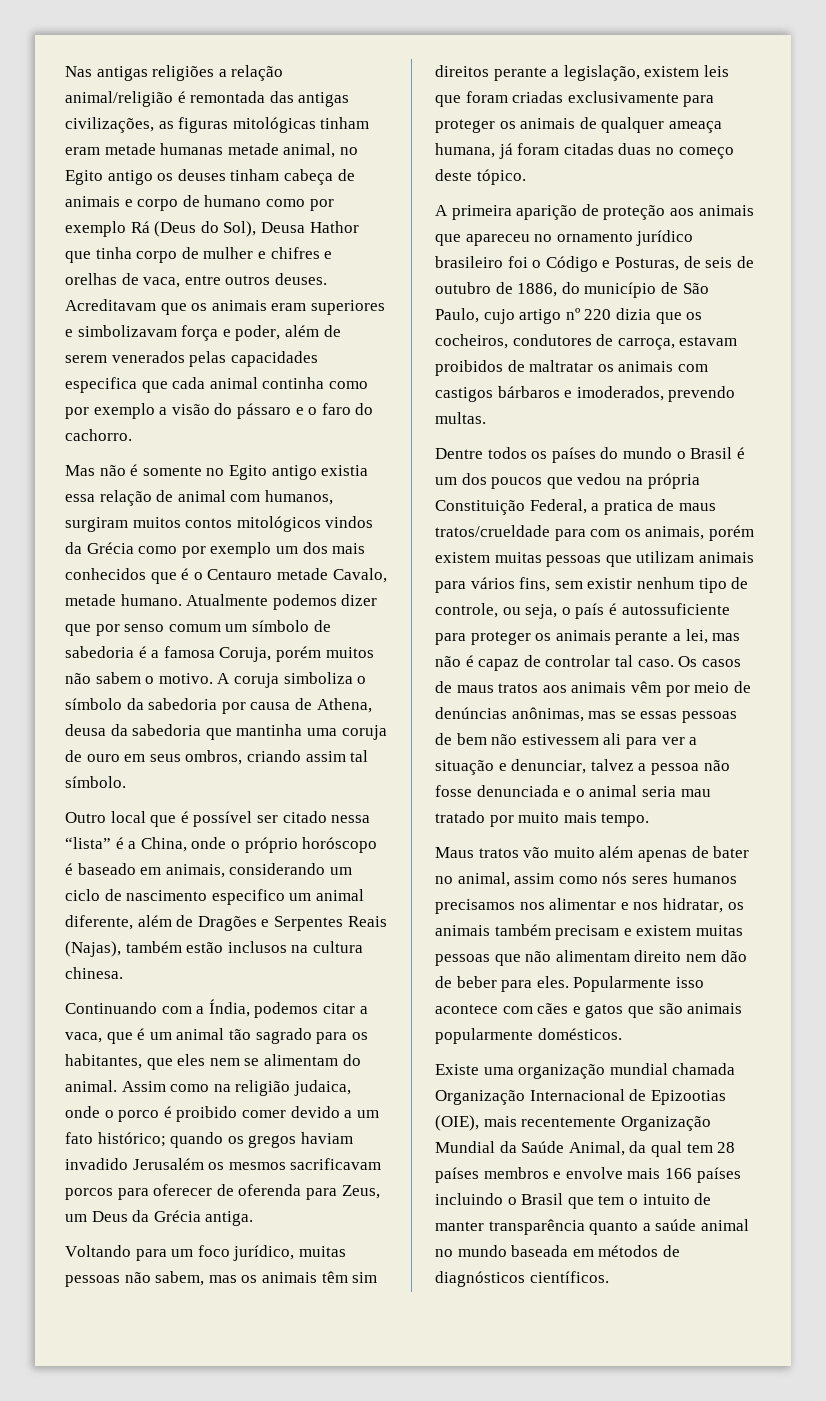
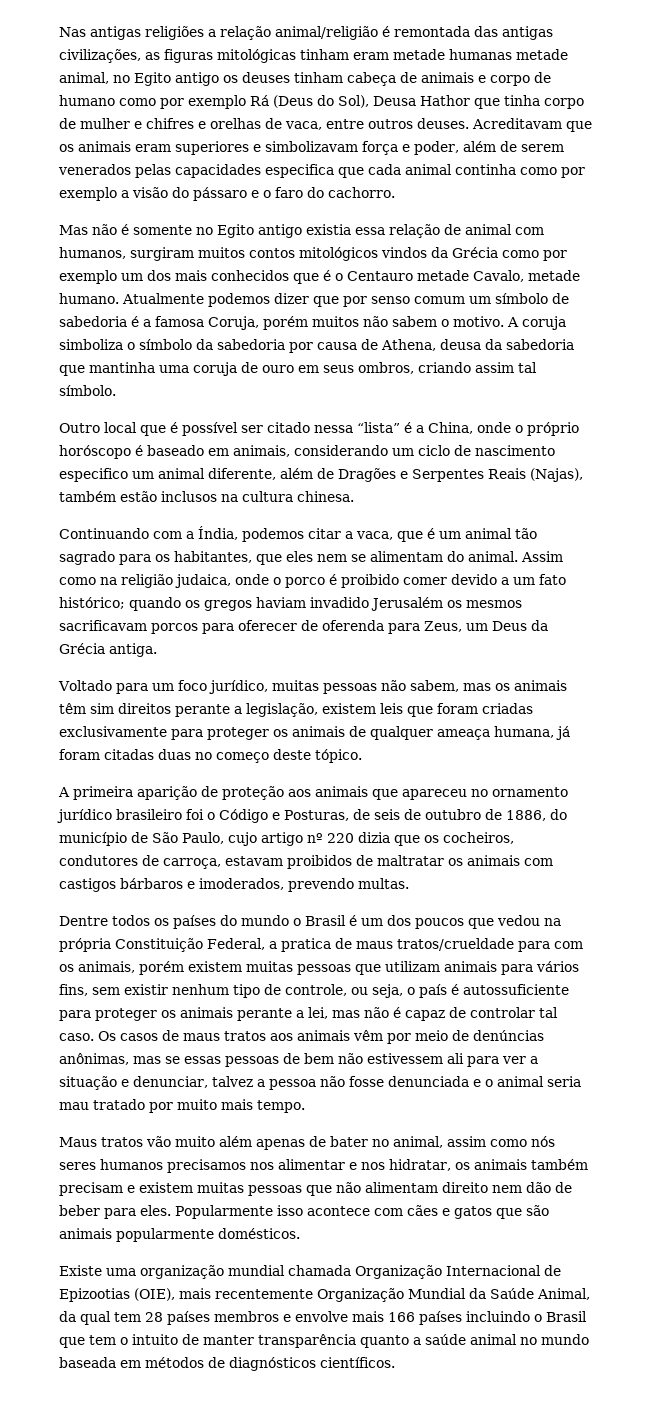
- Voltando para um foco jurídico, muitas pessoas não sabem, mas os animais têm sim direitos perante a legislação, existem leis que foram criadas exclusivamente para proteger os animais de qualquer ameaça humana, já foram citadas duas no começo deste tópico.
+ Voltado para um foco jurídico, muitas pessoas não sabem, mas os animais têm sim direitos perante a legislação, existem leis que foram criadas exclusivamente para proteger os animais de qualquer ameaça humana, já foram citadas duas no começo deste tópico.

